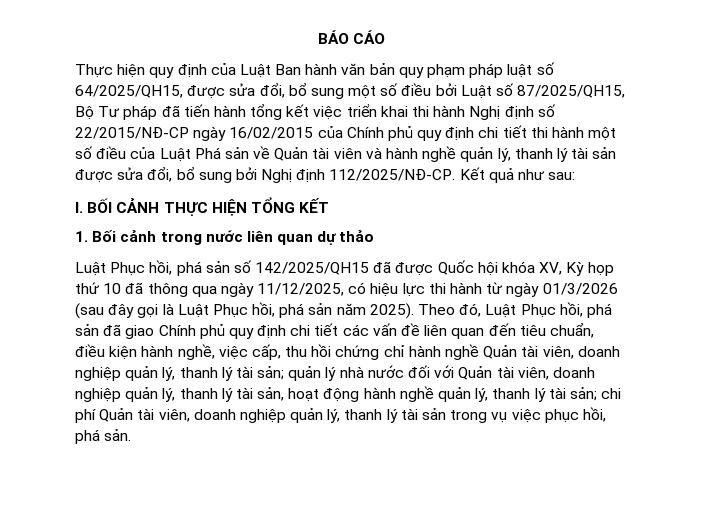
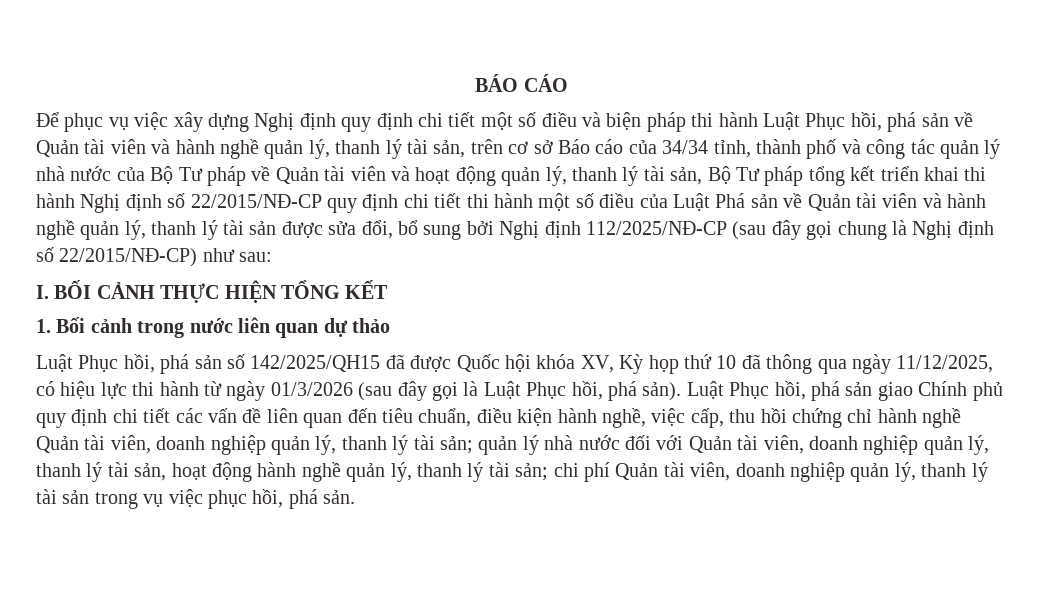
- Thực hiện quy định của Luật Ban hành văn bản quy phạm pháp luật số 64/2025/QH15, được sửa đổi, bổ sung một số điều bởi Luật số 87/2025/QH15, Bộ Tư pháp đã tiến hành tổng kết việc triển khai thi hành Nghị định số 22/2015/NĐ-CP ngày 16/02/2015 của Chính phủ quy định chi tiết thi hành một số điều của Luật Phá sản về Quản tài viên và hành nghề quản lý, thanh lý tài sản được sửa đổi, bổ sung bởi Nghị định 112/2025/NĐ-CP. Kết quả như sau:
+ Để phục vụ việc xây dựng Nghị định quy định chi tiết một số điều và biện pháp thi hành Luật Phục hồi, phá sản về Quản tài viên và hành nghề quản lý, thanh lý tài sản, trên cơ sở Báo cáo của 34/34 tỉnh, thành phố và công tác quản lý nhà nước của Bộ Tư pháp về Quản tài viên và hoạt động quản lý, thanh lý tài sản, Bộ Tư pháp tổng kết triển khai thi hành Nghị định số 22/2015/NĐ-CP quy định chi tiết thi hành một số điều của Luật Phá sản về Quản tài viên và hành nghề quản lý, thanh lý tài sản được sửa đổi, bổ sung bởi Nghị định 112/2025/NĐ-CP (sau đây gọi chung là Nghị định số 22/2015/NĐ-CP) như sau:
- Luật Phục hồi, phá sản số 142/2025/QH15 đã được Quốc hội khóa XV, Kỳ họp thứ 10 đã thông qua ngày 11/12/2025, có hiệu lực thi hành từ ngày 01/3/2026 (sau đây gọi là Luật Phục hồi, phá sản năm 2025). Theo đó, Luật Phục hồi, phá sản đã giao Chính phủ quy định chi tiết các vấn đề liên quan đến tiêu chuẩn, điều kiện hành nghề, việc cấp, thu hồi chứng chỉ hành nghề Quản tài viên, doanh nghiệp quản lý, thanh lý tài sản;
+ Luật Phục hồi, phá sản số 142/2025/QH15 đã được Quốc hội khóa XV, Kỳ họp thứ 10 đã thông qua ngày 11/12/2025, có hiệu lực thi hành từ ngày 01/3/2026 (sau đây gọi là Luật Phục hồi, phá sản). Luật Phục hồi, phá sản giao Chính phủ quy định chi tiết các vấn đề liên quan đến tiêu chuẩn, điều kiện hành nghề, việc cấp, thu hồi chứng chỉ hành nghề Quản tài viên, doanh nghiệp quản lý, thanh lý tài sản;

